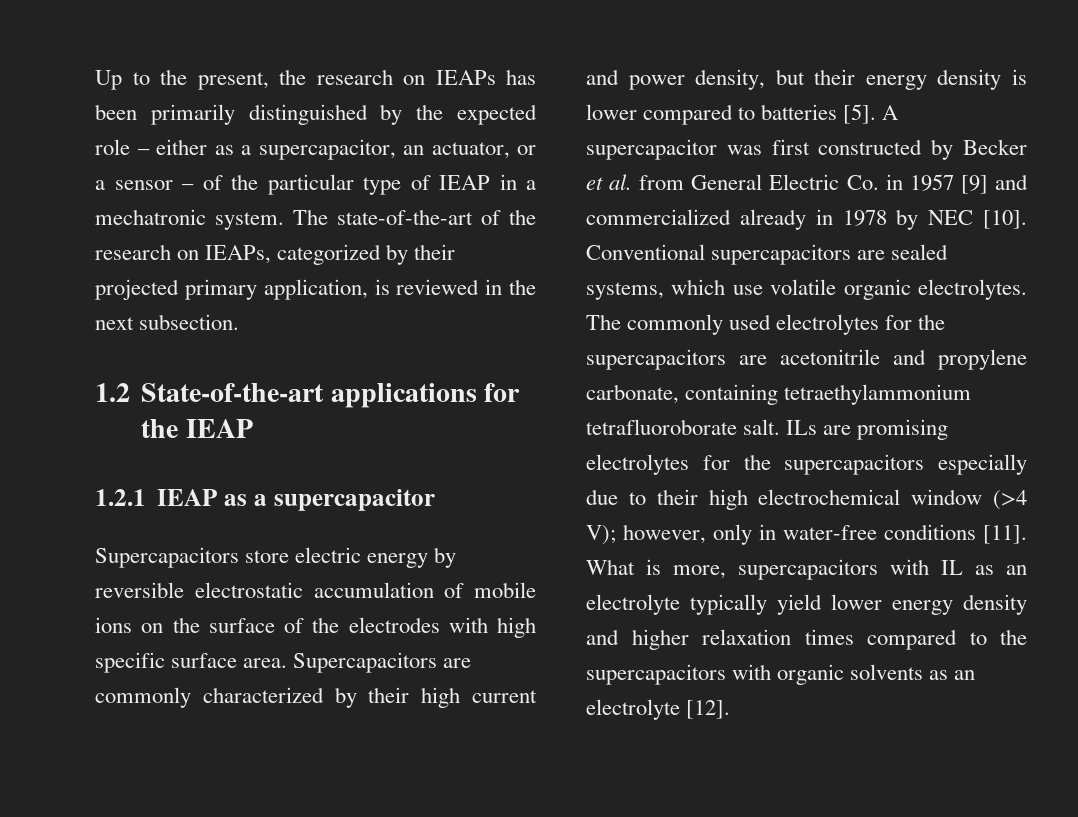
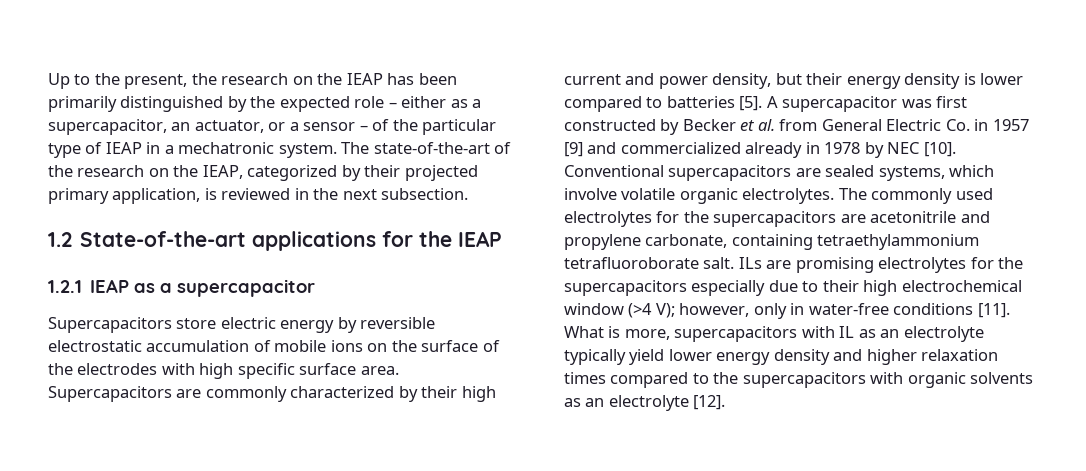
- Up to the present, the research on IEAPs has been primarily distinguished by the expected role – either as a supercapacitor, an actuator, or a sensor – of the particular type of IEAP in a mechatronic system.
+ Up to the present, the research on the IEAP has been primarily distinguished by the expected role – either as a supercapacitor, an actuator, or a sensor – of the particular type of IEAP in a mechatronic system.
- The state-of-the-art of the research on IEAPs, categorized by their projected primary application, is reviewed in the next subsection.
+ The state-of-the-art of the research on the IEAP, categorized by their projected primary application, is reviewed in the next subsection.
- Conventional supercapacitors are sealed systems, which use volatile organic electrolytes.
+ Conventional supercapacitors are sealed systems, which involve volatile organic electrolytes.

